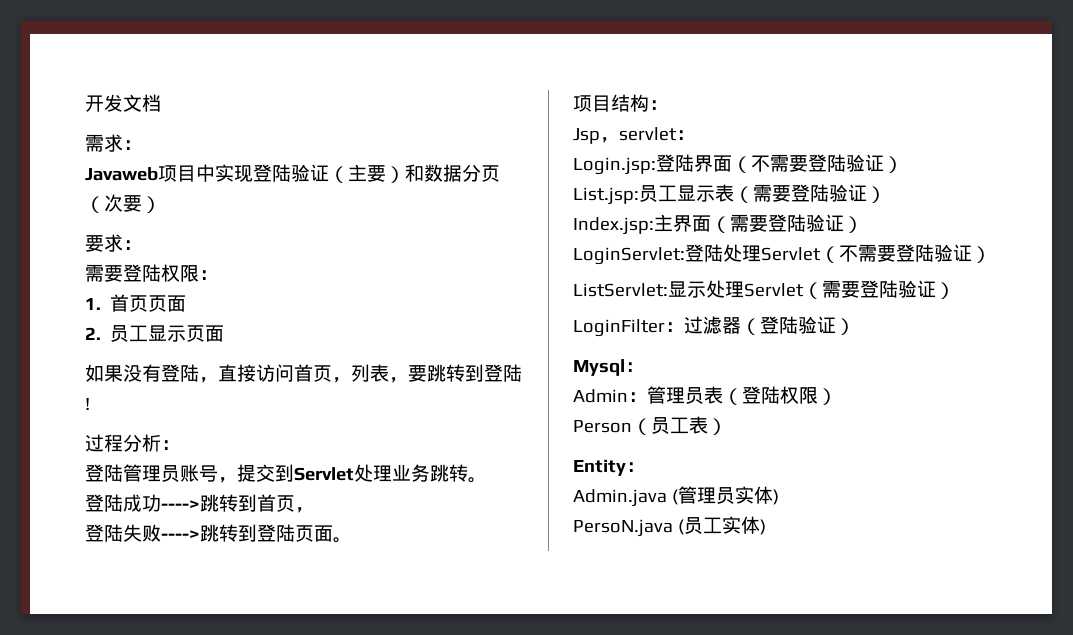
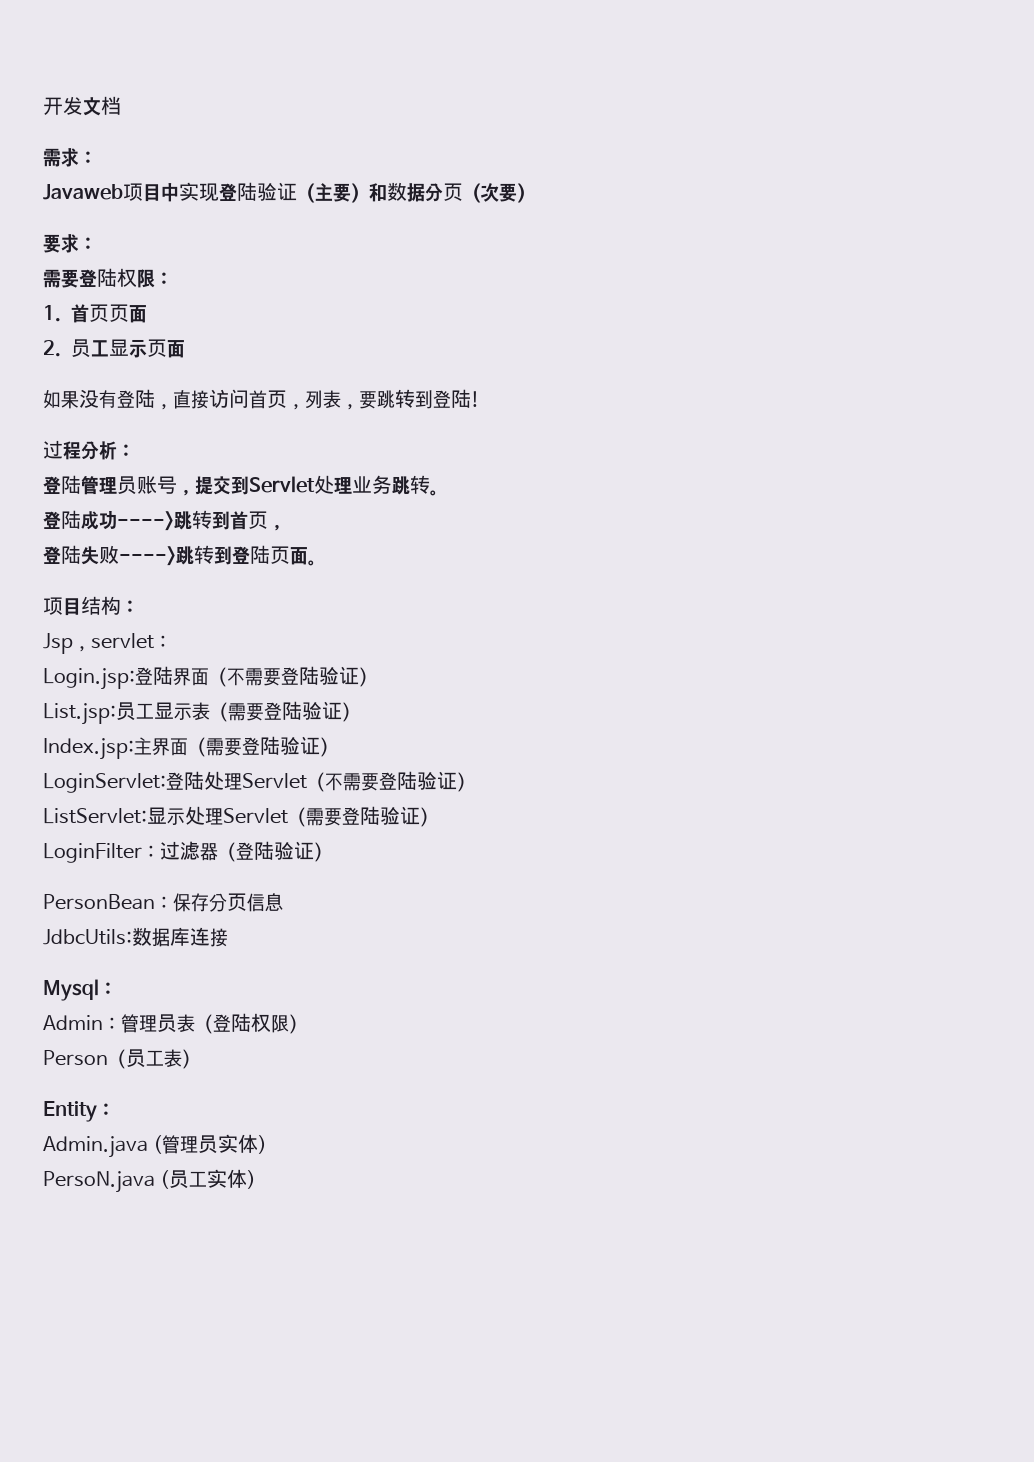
+ PersonBean：保存分页信息
+ JdbcUtils:数据库连接

